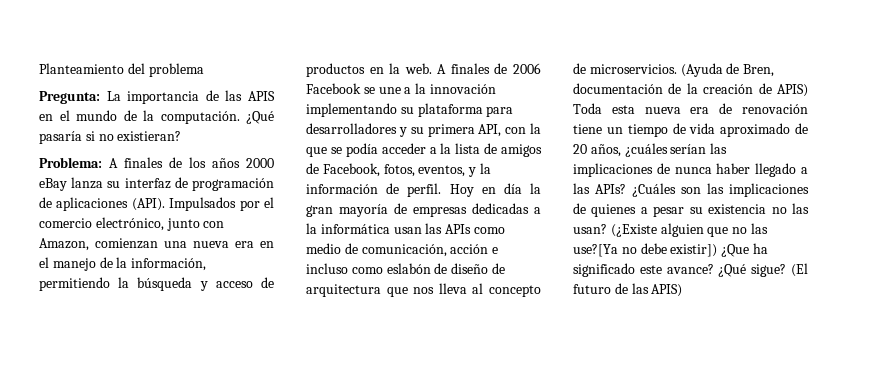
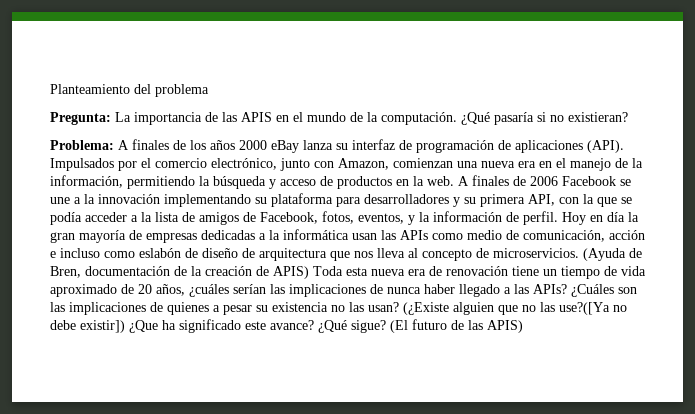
- (¿Existe alguien que no las use?[Ya no debe existir]) ¿Que ha significado este avance?
+ (¿Existe alguien que no las use?([Ya no debe existir]) ¿Que ha significado este avance?

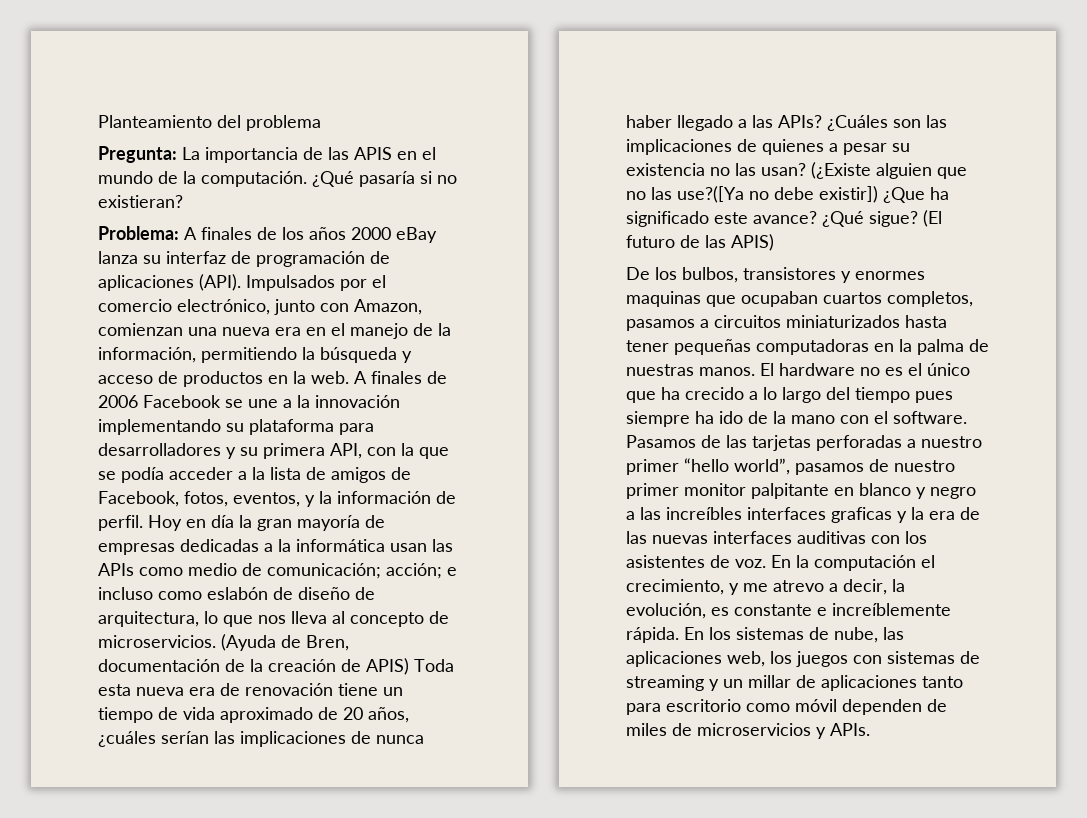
- Hoy en día la gran mayoría de empresas dedicadas a la informática usan las APIs como medio de comunicación, acción e incluso como eslabón de diseño de arquitectura que nos lleva al concepto de microservicios.
+ Hoy en día la gran mayoría de empresas dedicadas a la informática usan las APIs como medio de comunicación; acción; e incluso como eslabón de diseño de arquitectura, lo que nos lleva al concepto de microservicios.
+ De los bulbos, transistores y enormes maquinas que ocupaban cuartos completos, pasamos a circuitos miniaturizados hasta tener pequeñas computadoras en la palma de nuestras manos. El hardware no es el único que ha crecido a lo largo del tiempo pues siempre ha ido de la mano con el software. Pasamos de las tarjetas perforadas a nuestro primer “hello world”, pasamos de nuestro primer monitor palpitante en blanco y negro a las increíbles interfaces graficas y la era de las nuevas interfaces auditivas con los asistentes de voz. En la computación el crecimiento, y me atrevo a decir, la evolución, es constante e increíblemente rápida. En los sistemas de nube, las aplicaciones web, los juegos con sistemas de streaming y un millar de aplicaciones tanto para escritorio como móvil dependen de miles de microservicios y APIs.

